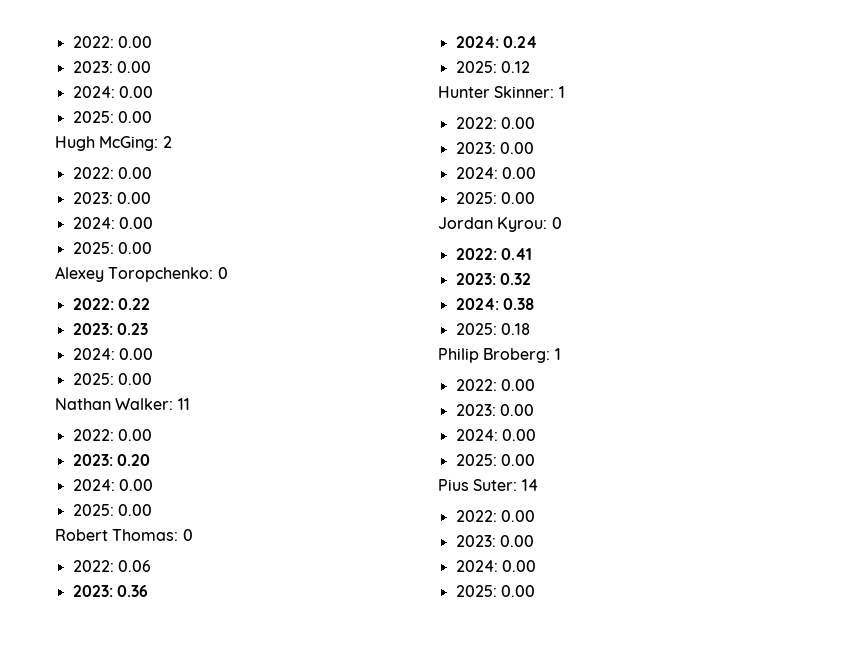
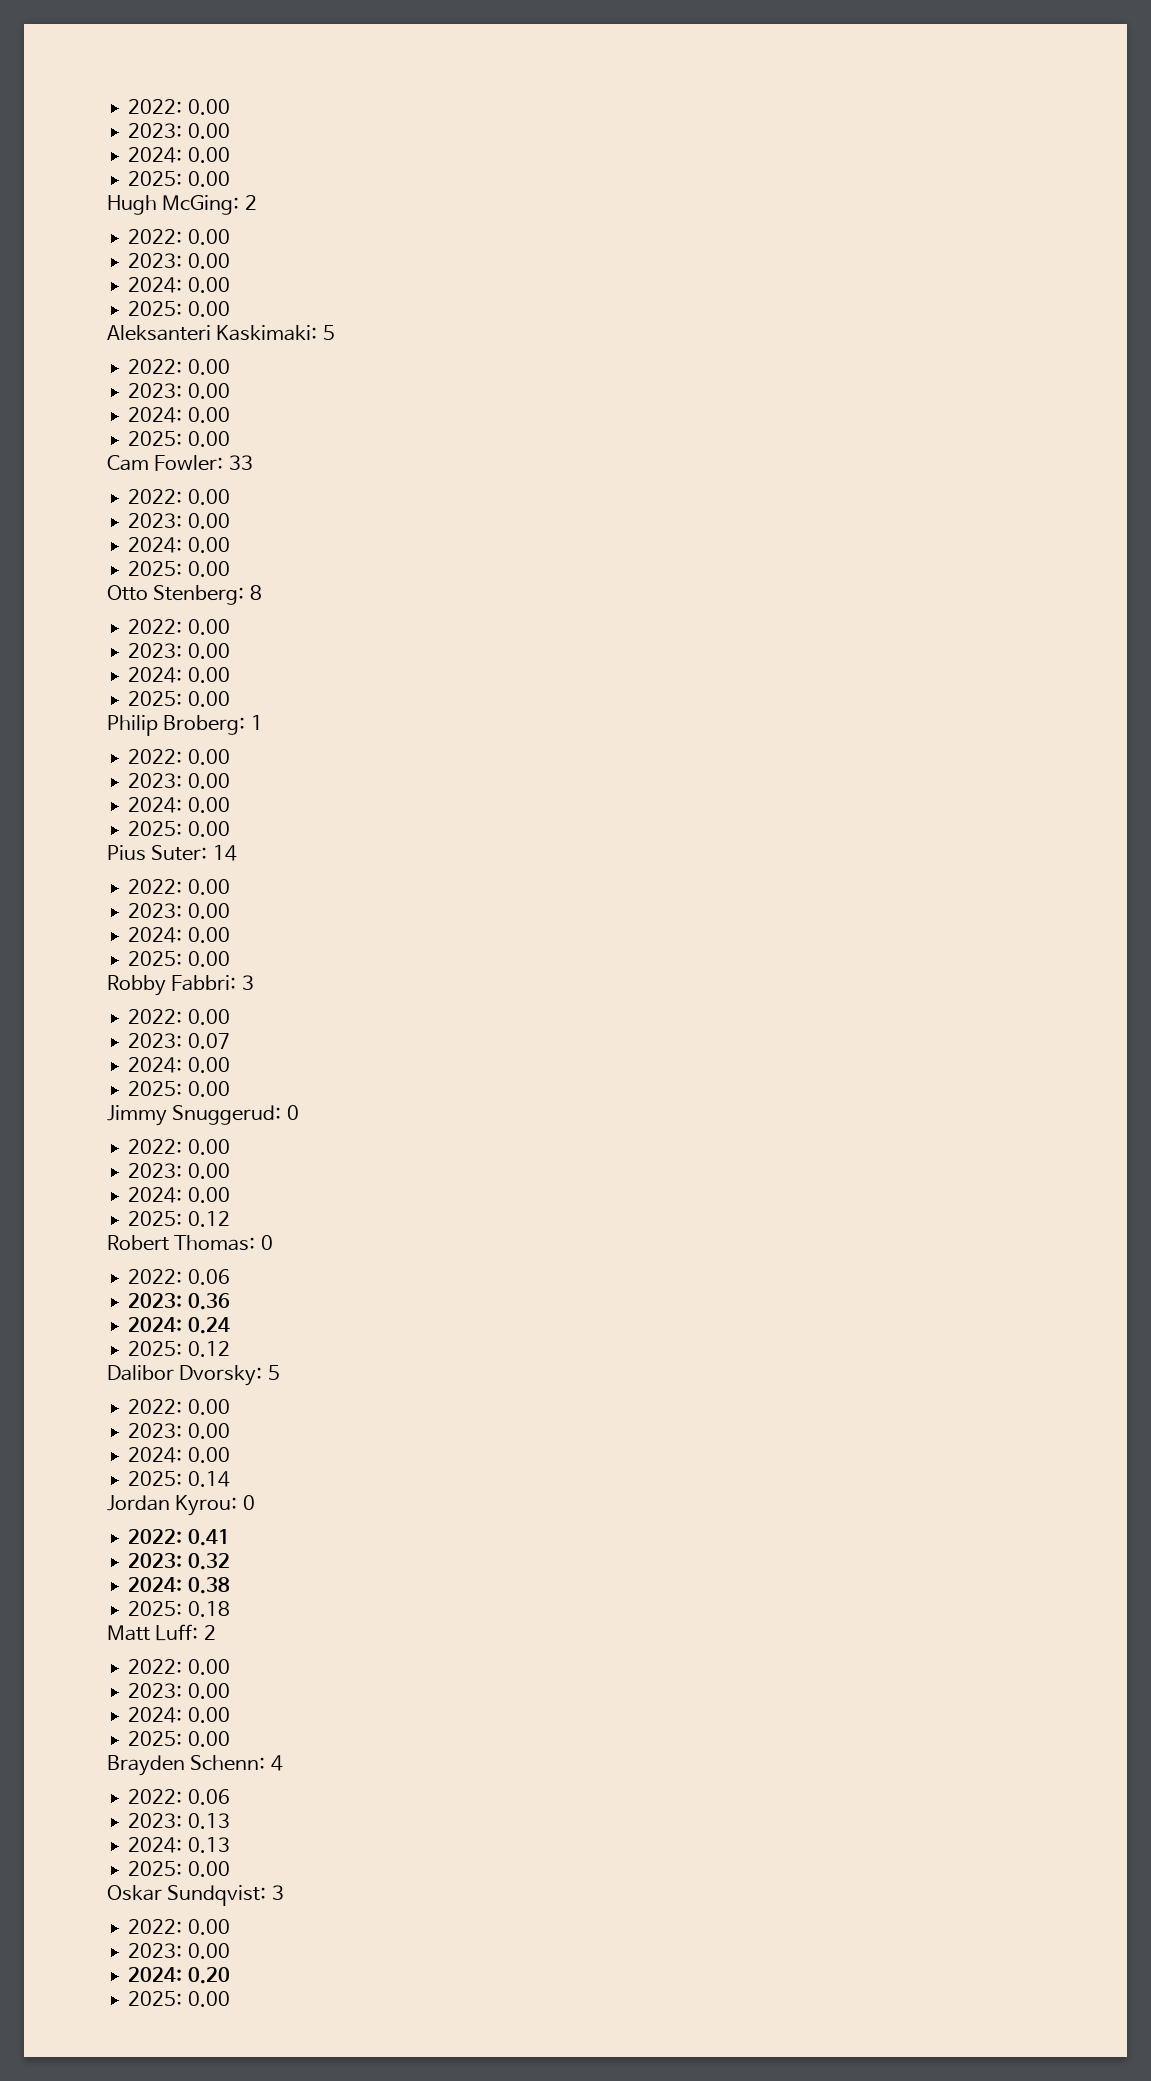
- Alexey Toropchenko: 0
- 2022: 0.22
- 2023: 0.23
- 2024: 0.00
- 2025: 0.00
- Nathan Walker: 11
- 2022: 0.00
- 2023: 0.20
- 2024: 0.00
- 2025: 0.00
- Robert Thomas: 0
- 2022: 0.06
- 2023: 0.36
- 2024: 0.24
- 2025: 0.12
- Hunter Skinner: 1
+ Aleksanteri Kaskimaki: 5
  2022: 0.00
  2023: 0.00
  2024: 0.00
  2025: 0.00
- Jordan Kyrou: 0
- 2022: 0.41
- 2023: 0.32
- 2024: 0.38
- 2025: 0.18
+ Cam Fowler: 33
+ 2022: 0.00
+ 2023: 0.00
+ 2024: 0.00
+ 2025: 0.00
+ Otto Stenberg: 8
+ 2022: 0.00
+ 2023: 0.00
+ 2024: 0.00
+ 2025: 0.00
+ Robby Fabbri: 3
+ 2022: 0.00
+ 2023: 0.07
+ 2024: 0.00
+ 2025: 0.00
+ Jimmy Snuggerud: 0
+ 2022: 0.00
+ 2023: 0.00
+ 2024: 0.00
+ 2025: 0.12
+ Robert Thomas: 0
+ 2022: 0.06
+ 2023: 0.36
+ 2024: 0.24
+ 2025: 0.12
+ Dalibor Dvorsky: 5
+ 2022: 0.00
+ 2023: 0.00
+ 2024: 0.00
+ 2025: 0.14
+ Jordan Kyrou: 0
+ 2022: 0.41
+ 2023: 0.32
+ 2024: 0.38
+ 2025: 0.18
+ Matt Luff: 2
+ 2022: 0.00
+ 2023: 0.00
+ 2024: 0.00
+ 2025: 0.00
+ Brayden Schenn: 4
+ 2022: 0.06
+ 2023: 0.13
+ 2024: 0.13
+ 2025: 0.00
+ Oskar Sundqvist: 3
+ 2022: 0.00
+ 2023: 0.00
+ 2024: 0.20
+ 2025: 0.00

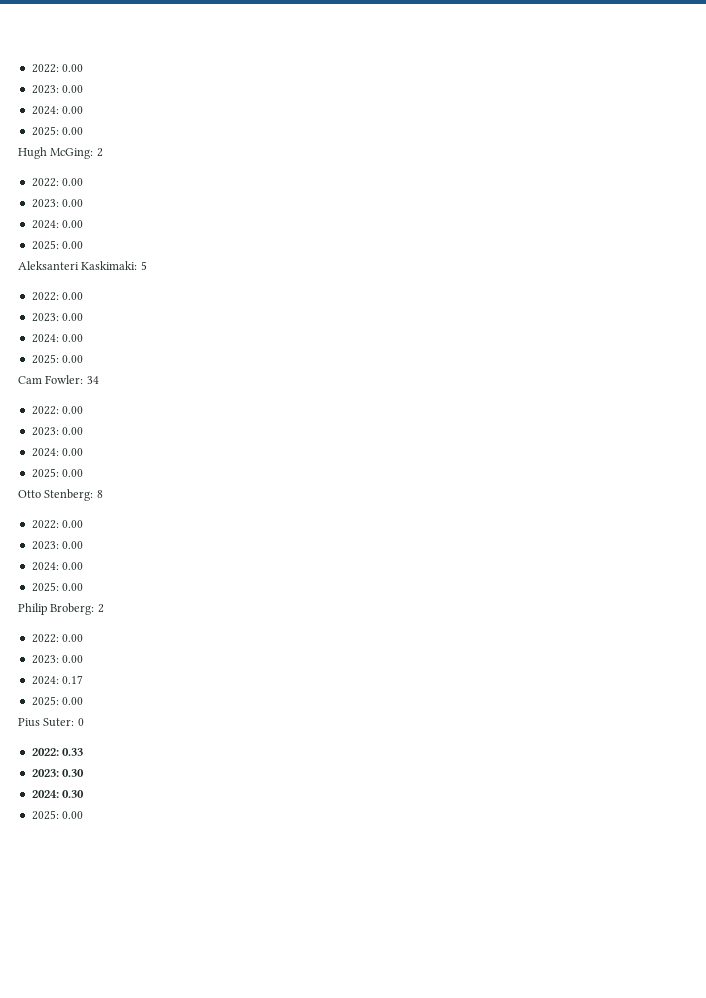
- Cam Fowler: 33
+ Cam Fowler: 34
- Philip Broberg: 1
+ Philip Broberg: 2
  2022: 0.00
  2023: 0.00
- 2024: 0.00
+ 2024: 0.17
  2025: 0.00
- Pius Suter: 14
- 2022: 0.00
- 2023: 0.00
- 2024: 0.00
- 2025: 0.00
- Robby Fabbri: 3
- 2022: 0.00
- 2023: 0.07
- 2024: 0.00
- 2025: 0.00
- Jimmy Snuggerud: 0
- 2022: 0.00
- 2023: 0.00
- 2024: 0.00
- 2025: 0.12
- Robert Thomas: 0
- 2022: 0.06
- 2023: 0.36
- 2024: 0.24
- 2025: 0.12
- Dalibor Dvorsky: 5
- 2022: 0.00
- 2023: 0.00
- 2024: 0.00
- 2025: 0.14
- Jordan Kyrou: 0
- 2022: 0.41
- 2023: 0.32
- 2024: 0.38
- 2025: 0.18
- Matt Luff: 2
- 2022: 0.00
- 2023: 0.00
- 2024: 0.00
- 2025: 0.00
- Brayden Schenn: 4
- 2022: 0.06
- 2023: 0.13
- 2024: 0.13
- 2025: 0.00
- Oskar Sundqvist: 3
- 2022: 0.00
- 2023: 0.00
- 2024: 0.20
+ Pius Suter: 0
+ 2022: 0.33
+ 2023: 0.30
+ 2024: 0.30

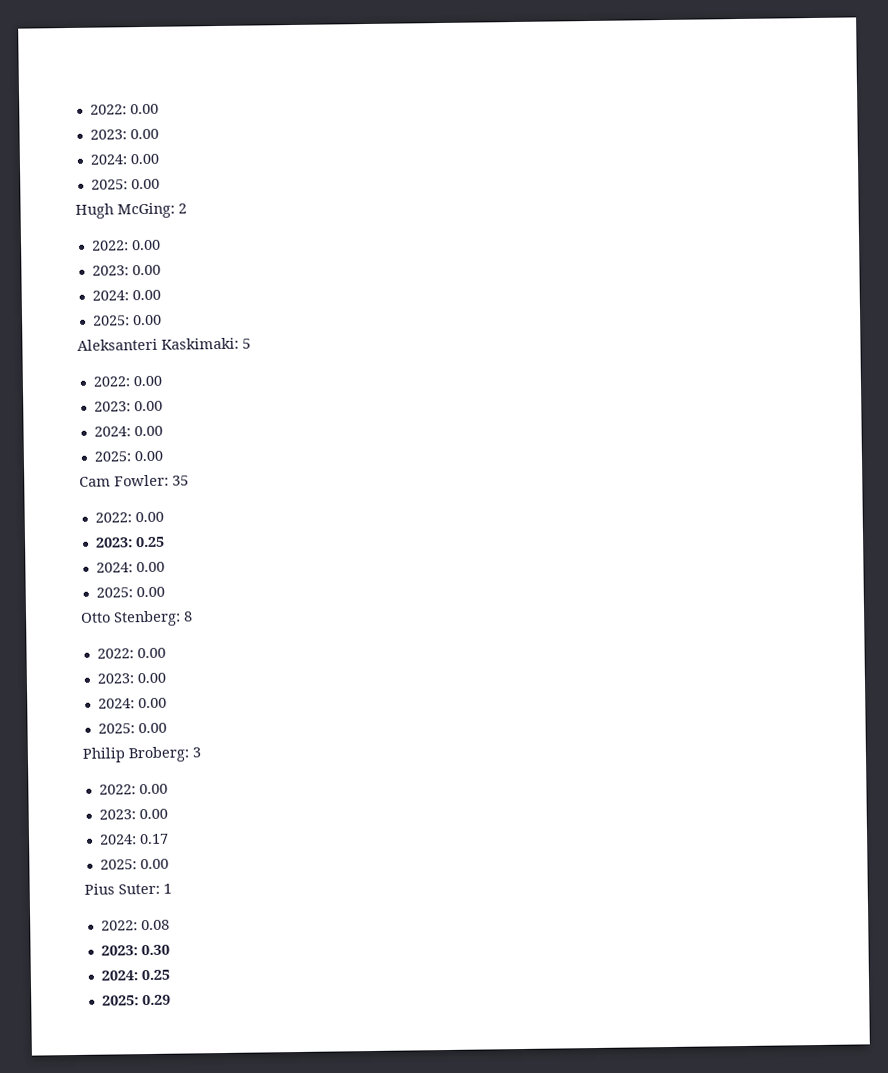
- Cam Fowler: 34
+ Cam Fowler: 35
  2022: 0.00
- 2023: 0.00
+ 2023: 0.25
- Philip Broberg: 2
+ Philip Broberg: 3
- Pius Suter: 0
- 2022: 0.33
+ Pius Suter: 1
+ 2022: 0.08
- 2024: 0.30
- 2025: 0.00
+ 2024: 0.25
+ 2025: 0.29

